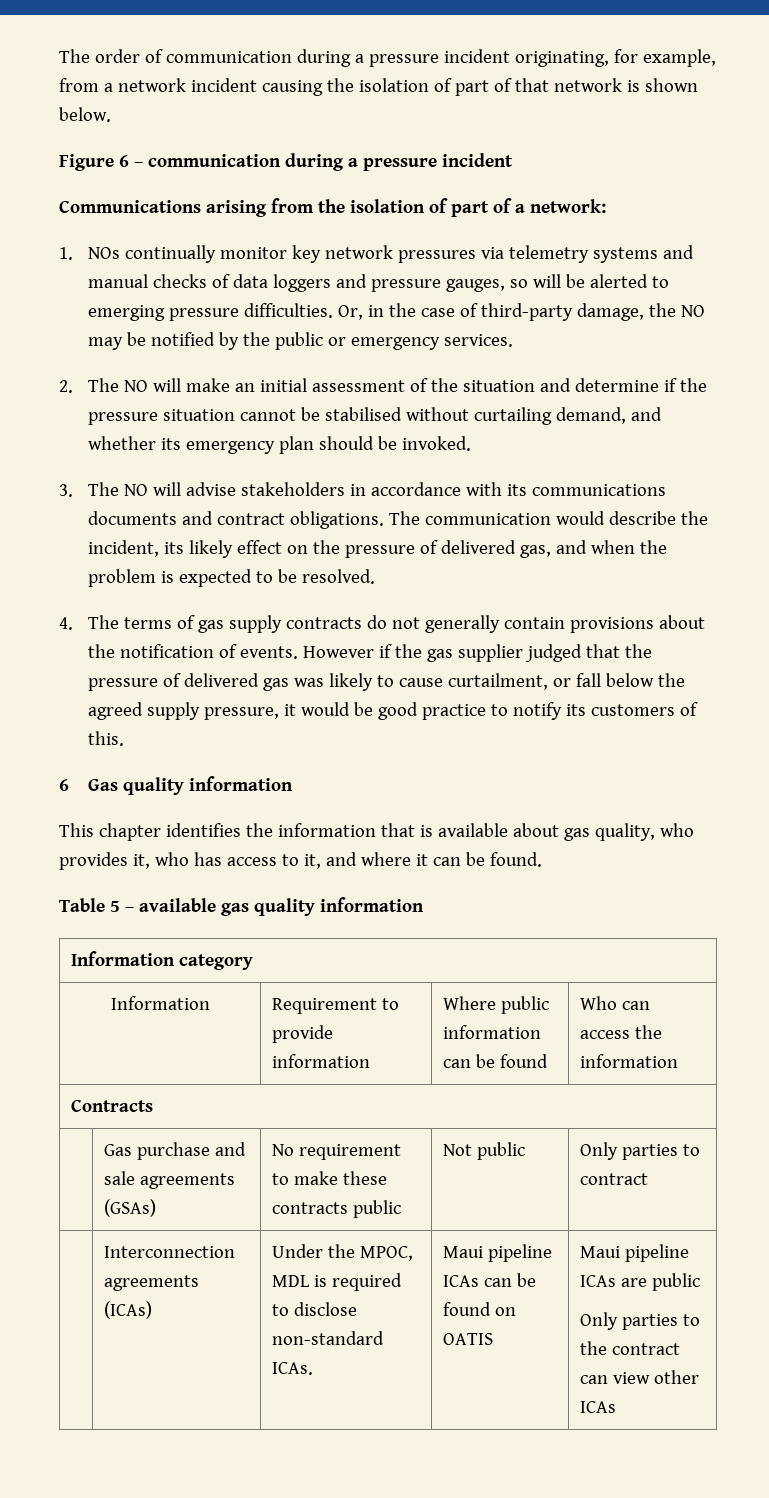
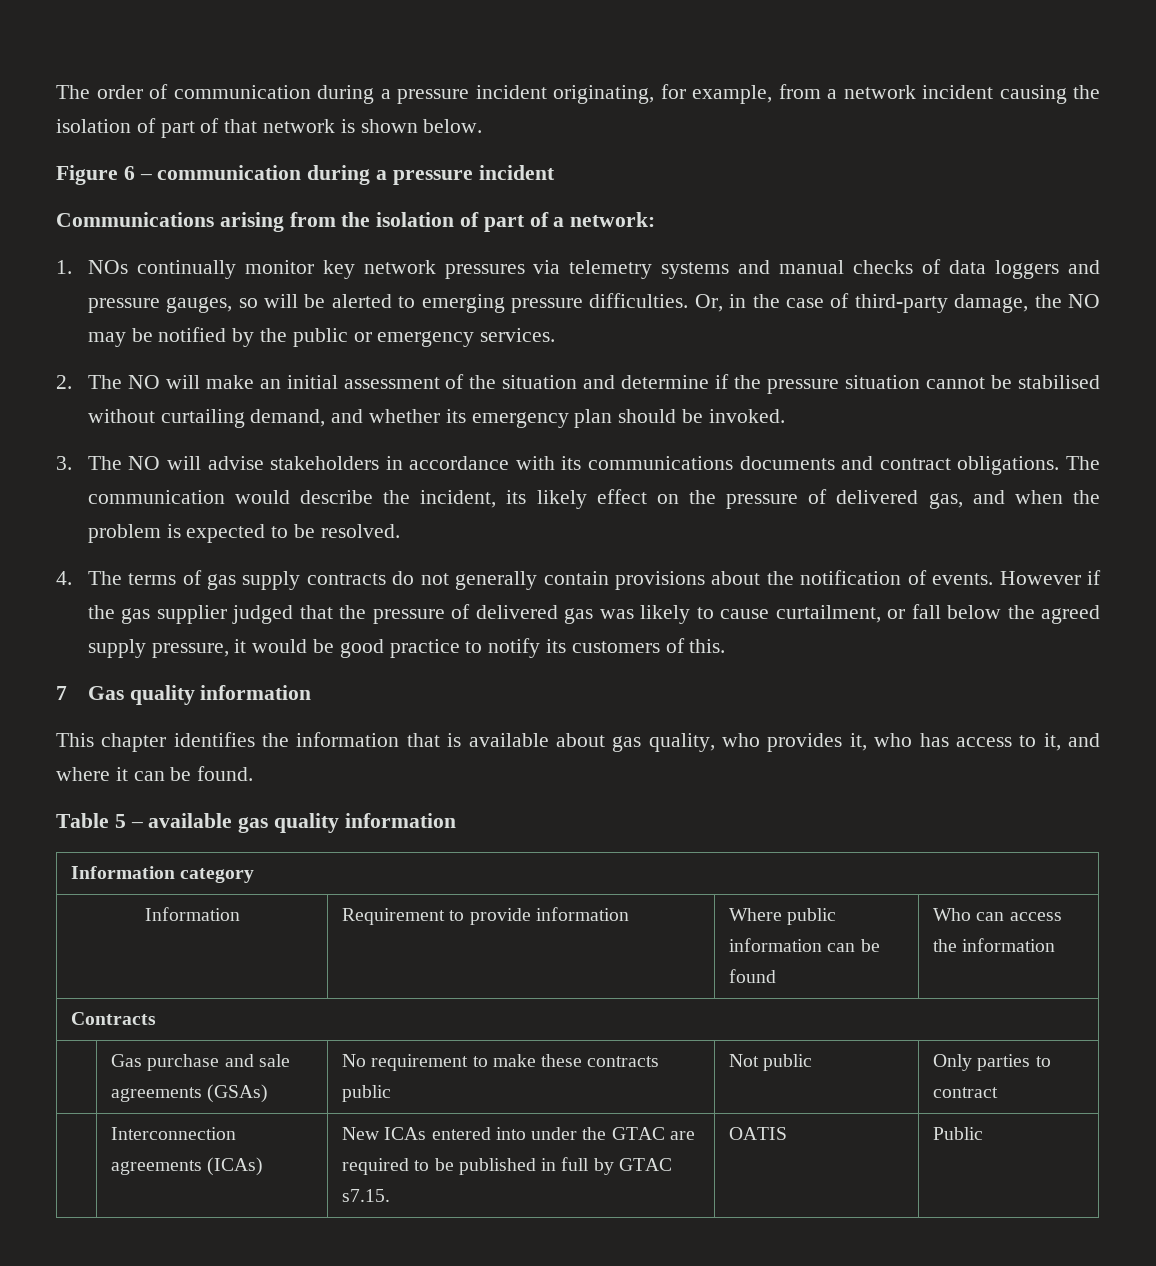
- 6 Gas quality information
+ 7 Gas quality information
- | Interconnection agreements (ICAs) | Under the MPOC, MDL is required to disclose non-standard ICAs. | Maui pipeline ICAs can be found on OATIS | Maui pipeline ICAs are public
- Only parties to the contract can view other ICAs
+ | Interconnection agreements (ICAs) | New ICAs entered into under the GTAC are required to be published in full by GTAC s7.15. | OATIS | Public

